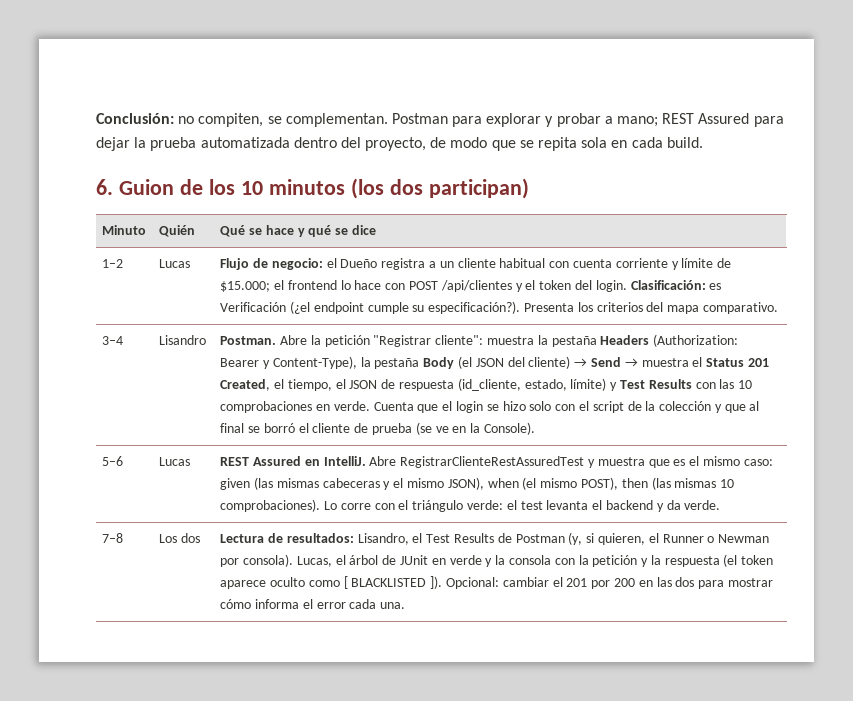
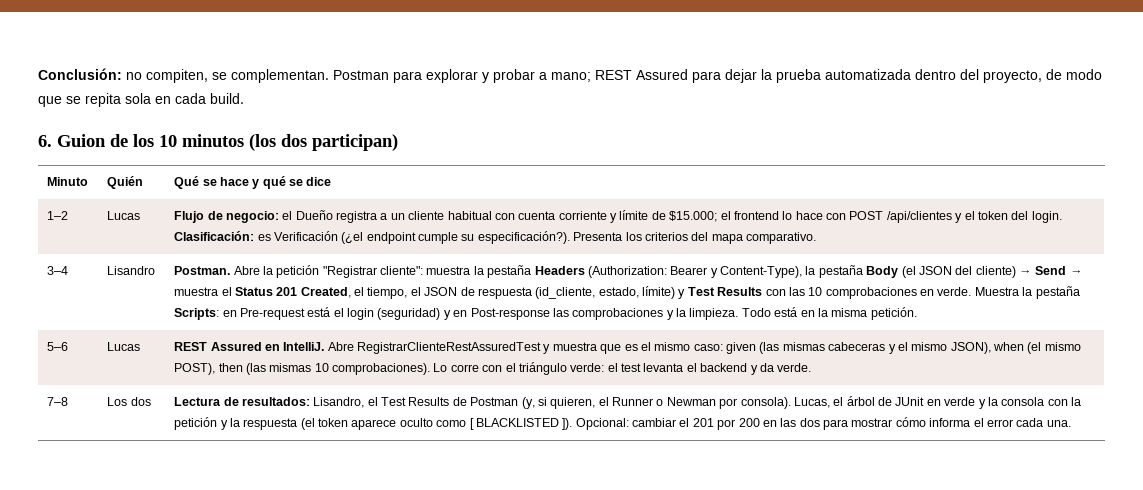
- Cuenta que el login se hizo solo con el script de la colección y que al final se borró el cliente de prueba (se ve en la Console).
+ Muestra la pestaña Scripts: en Pre-request está el login (seguridad) y en Post-response las comprobaciones y la limpieza. Todo está en la misma petición.

